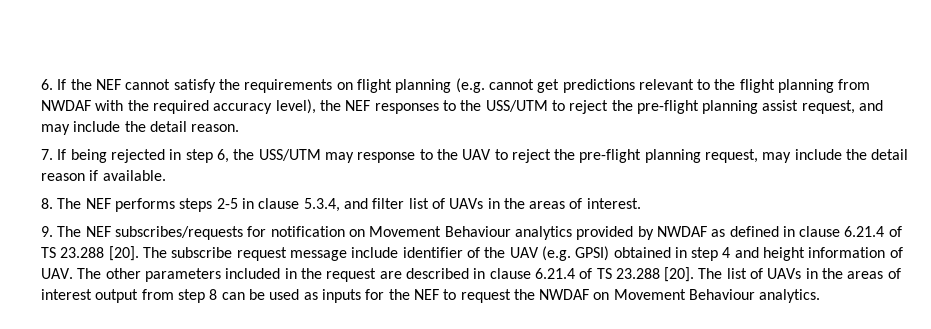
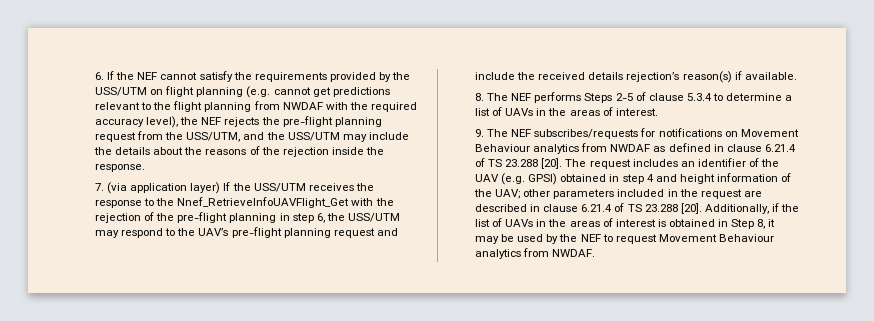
- 6. If the NEF cannot satisfy the requirements on flight planning (e.g. cannot get predictions relevant to the flight planning from NWDAF with the required accuracy level), the NEF responses to the USS/UTM to reject the pre-flight planning assist request, and may include the detail reason.
- 7. If being rejected in step 6, the USS/UTM may response to the UAV to reject the pre-flight planning request, may include the detail reason if available.
+ 6. If the NEF cannot satisfy the requirements provided by the USS/UTM on flight planning (e.g. cannot get predictions relevant to the flight planning from NWDAF with the required accuracy level), the NEF rejects the pre-flight planning request from the USS/UTM, and the USS/UTM may include the details about the reasons of the rejection inside the response.
+ 7. (via application layer) If the USS/UTM receives the response to the Nnef_RetrieveInfoUAVFlight_Get with the rejection of the pre-flight planning in step 6, the USS/UTM may respond to the UAV’s pre-flight planning request and include the received details rejection’s reason(s) if available.
- 8. The NEF performs steps 2-5 in clause 5.3.4, and filter list of UAVs in the areas of interest.
+ 8. The NEF performs Steps 2-5 of clause 5.3.4 to determine a list of UAVs in the areas of interest.
- 9. The NEF subscribes/requests for notification on Movement Behaviour analytics provided by NWDAF as defined in clause 6.21.4 of TS 23.288 [20].
+ 9. The NEF subscribes/requests for notifications on Movement Behaviour analytics from NWDAF as defined in clause 6.21.4 of TS 23.288 [20].
- The subscribe request message include identifier of the UAV (e.g. GPSI) obtained in step 4 and height information of UAV. The other parameters included in the request are described in clause 6.21.4 of TS 23.288 [20].
+ The request includes an identifier of the UAV (e.g. GPSI) obtained in step 4 and height information of the UAV; other parameters included in the request are described in clause 6.21.4 of TS 23.288 [20].
- The list of UAVs in the areas of interest output from step 8 can be used as inputs for the NEF to request the NWDAF on Movement Behaviour analytics.
+ Additionally, if the list of UAVs in the areas of interest is obtained in Step 8, it may be used by the NEF to request Movement Behaviour analytics from NWDAF.

